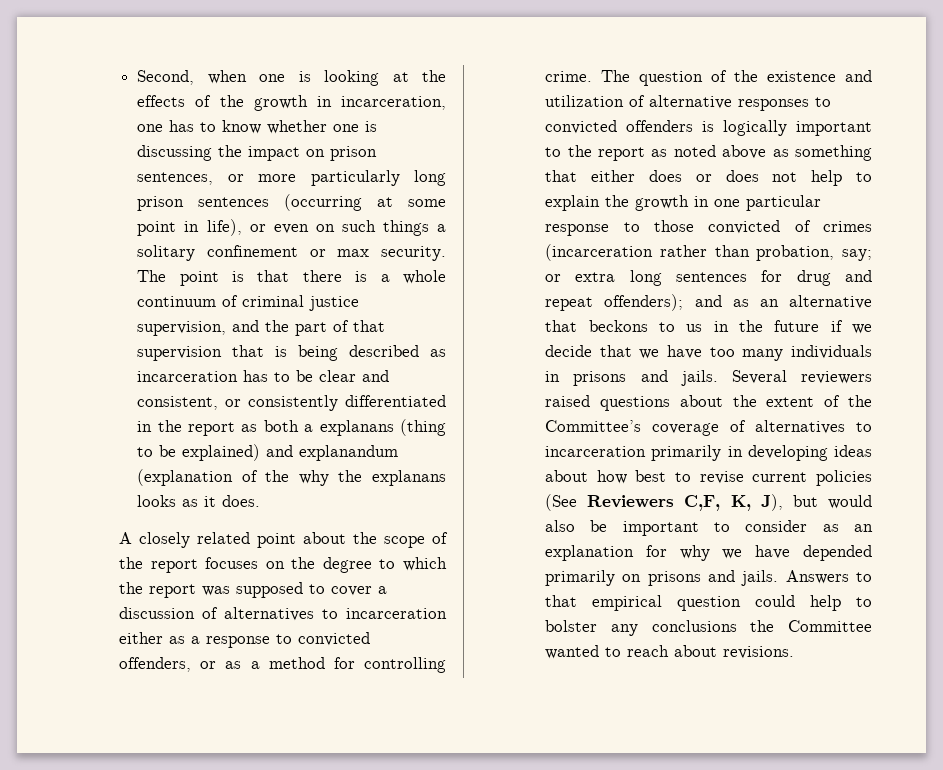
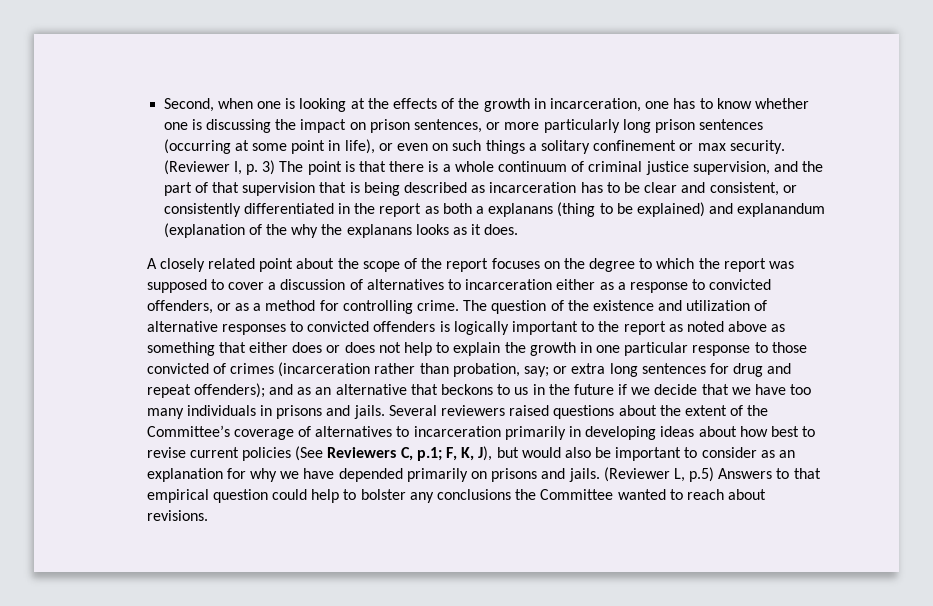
- The point is that there is a whole continuum of criminal justice supervision, and the part of that supervision that is being described as incarceration has to be clear and consistent, or consistently differentiated in the report as both a explanans (thing to be explained) and explanandum (explanation of the why the explanans looks as it does.
+ (Reviewer I, p. 3) The point is that there is a whole continuum of criminal justice supervision, and the part of that supervision that is being described as incarceration has to be clear and consistent, or consistently differentiated in the report as both a explanans (thing to be explained) and explanandum (explanation of the why the explanans looks as it does.
- Several reviewers raised questions about the extent of the Committee’s coverage of alternatives to incarceration primarily in developing ideas about how best to revise current policies (See Reviewers C,F, K, J), but would also be important to consider as an explanation for why we have depended primarily on prisons and jails.
+ Several reviewers raised questions about the extent of the Committee’s coverage of alternatives to incarceration primarily in developing ideas about how best to revise current policies (See Reviewers C, p.1; F, K, J), but would also be important to consider as an explanation for why we have depended primarily on prisons and jails.
- Answers to that empirical question could help to bolster any conclusions the Committee wanted to reach about revisions.
+ (Reviewer L, p.5) Answers to that empirical question could help to bolster any conclusions the Committee wanted to reach about revisions.

